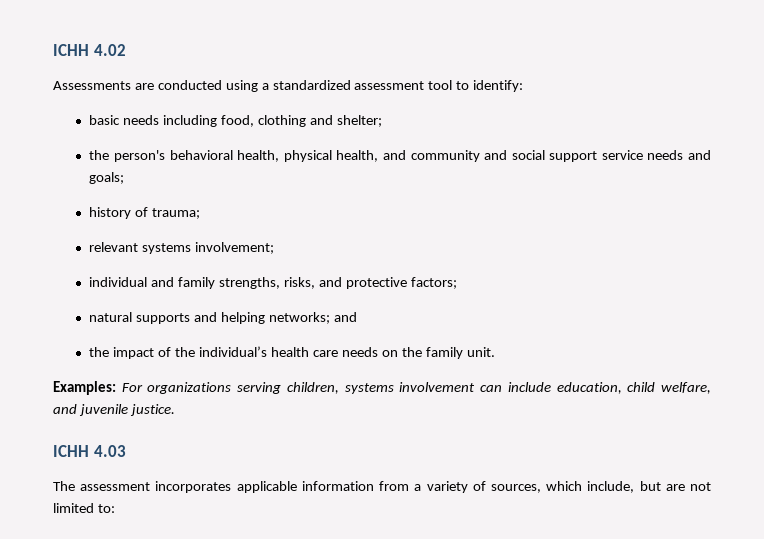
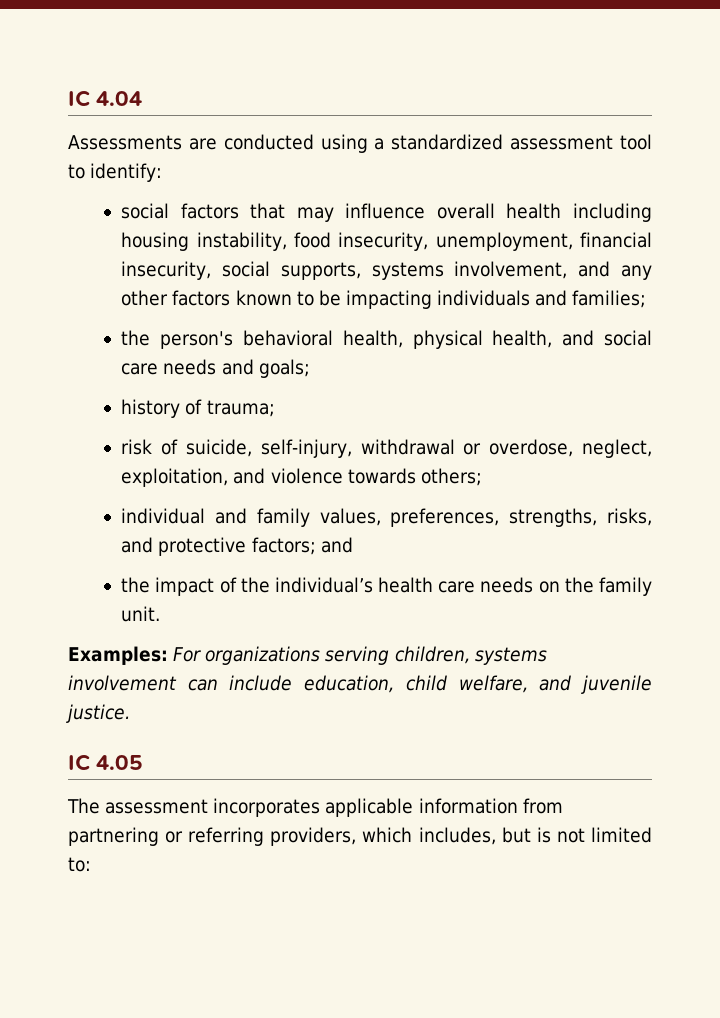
- ICHH 4.02
+ IC 4.04
- basic needs including food, clothing and shelter;
+ social factors that may influence overall health including housing instability, food insecurity, unemployment, financial insecurity, social supports, systems involvement, and any other factors known to be impacting individuals and families;
- the person's behavioral health, physical health, and community and social support service needs and goals;
+ the person's behavioral health, physical health, and social care needs and goals;
- relevant systems involvement;
+ risk of suicide, self-injury, withdrawal or overdose, neglect, exploitation, and violence towards others;
- individual and family strengths, risks, and protective factors;
- natural supports and helping networks; and
+ individual and family values, preferences, strengths, risks, and protective factors; and
- ICHH 4.03
+ IC 4.05
- The assessment incorporates applicable information from a variety of sources, which include, but are not limited to:
+ The assessment incorporates applicable information from partnering or referring providers, which includes, but is not limited to:

